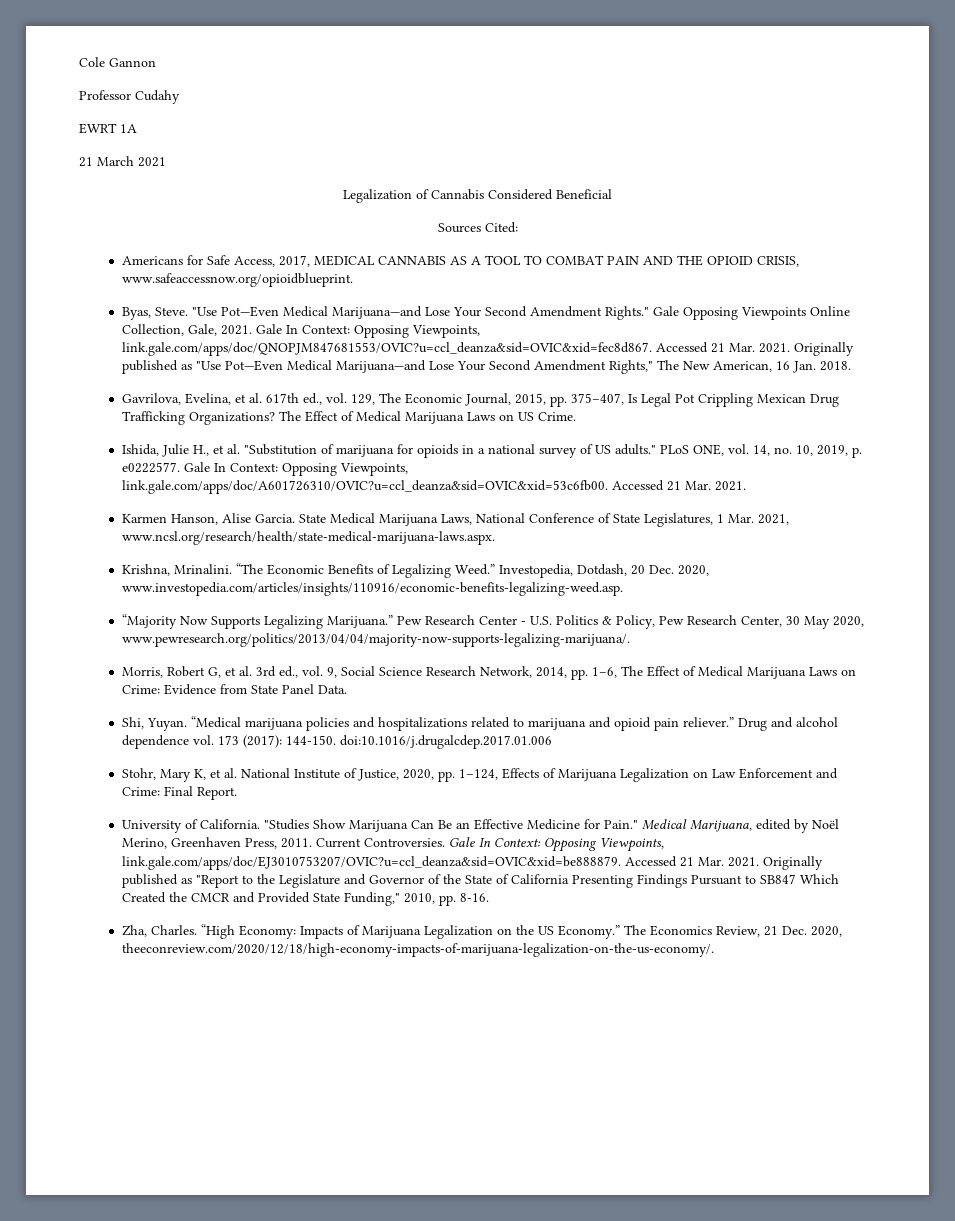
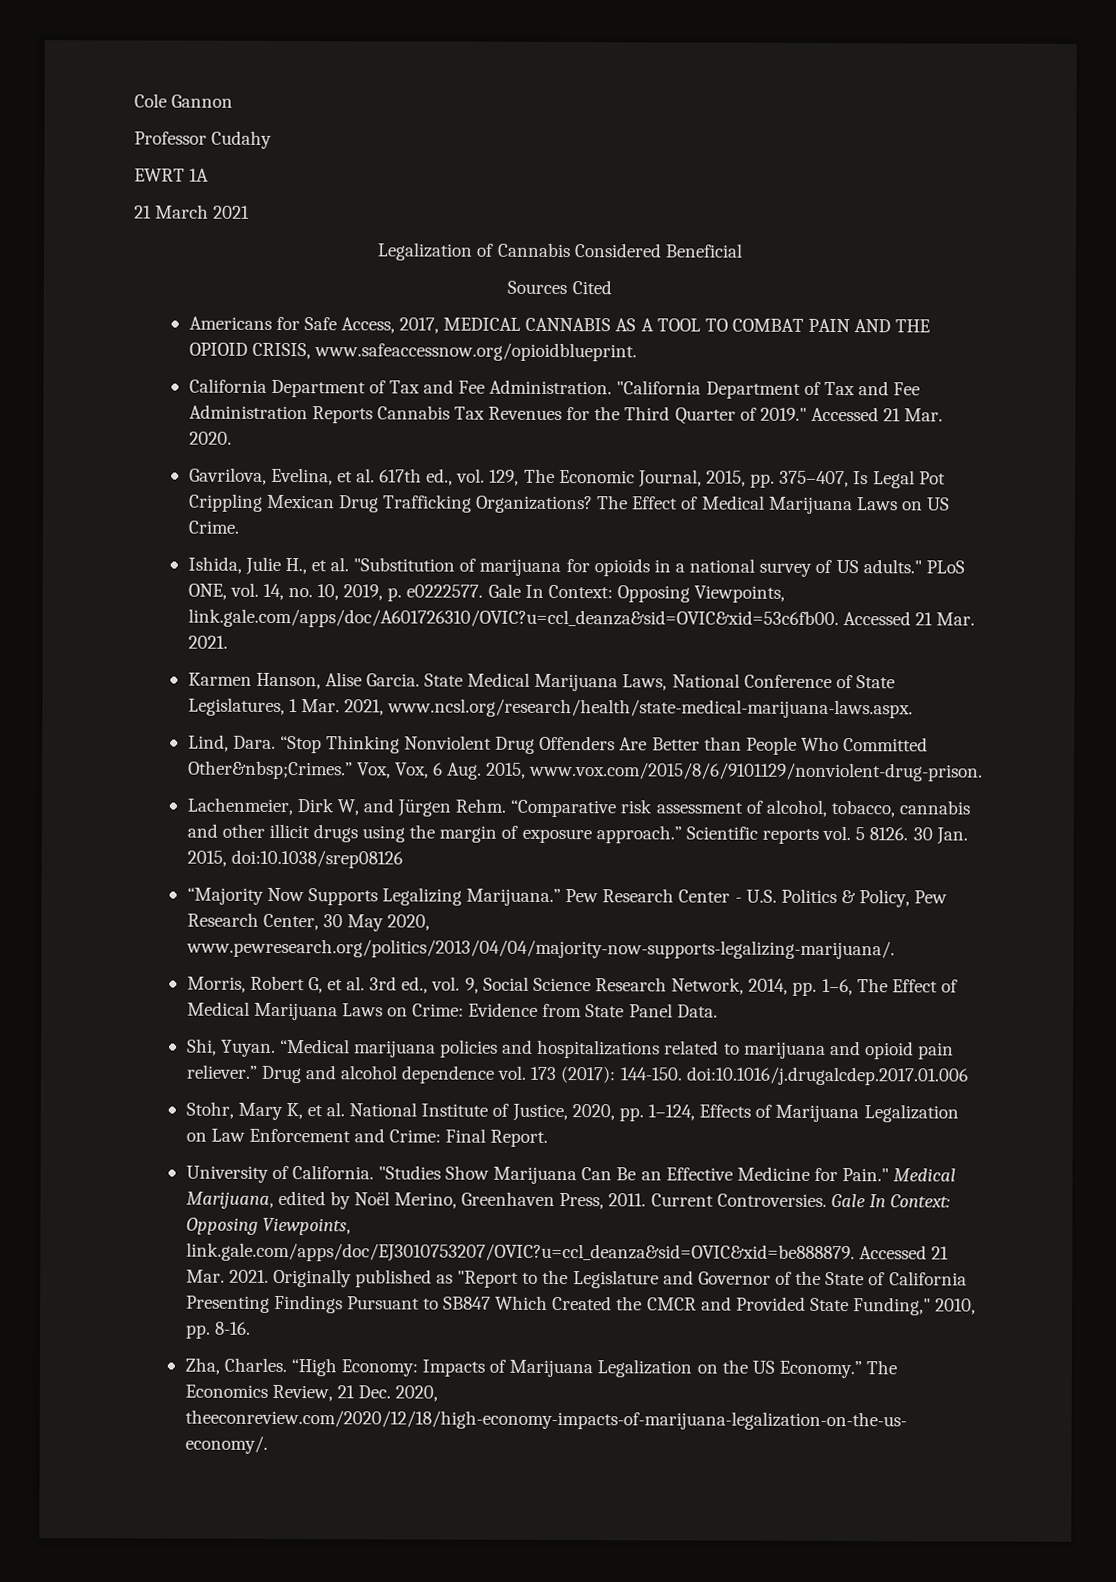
- Sources Cited:
+ Sources Cited
- Byas, Steve. "Use Pot—Even Medical Marijuana—and Lose Your Second Amendment Rights." Gale Opposing Viewpoints Online Collection, Gale, 2021. Gale In Context: Opposing Viewpoints, link.gale.com/apps/doc/QNOPJM847681553/OVIC?u=ccl_deanza&sid=OVIC&xid=fec8d867. Accessed 21 Mar. 2021. Originally published as "Use Pot—Even Medical Marijuana—and Lose Your Second Amendment Rights," The New American, 16 Jan. 2018.
+ California Department of Tax and Fee Administration. "California Department of Tax and Fee Administration Reports Cannabis Tax Revenues for the Third Quarter of 2019." Accessed 21 Mar. 2020.
- Krishna, Mrinalini. “The Economic Benefits of Legalizing Weed.” Investopedia, Dotdash, 20 Dec. 2020, www.investopedia.com/articles/insights/110916/economic-benefits-legalizing-weed.asp.
+ Lind, Dara. “Stop Thinking Nonviolent Drug Offenders Are Better than People Who Committed Other&nbsp;Crimes.” Vox, Vox, 6 Aug. 2015, www.vox.com/2015/8/6/9101129/nonviolent-drug-prison.
+ Lachenmeier, Dirk W, and Jürgen Rehm. “Comparative risk assessment of alcohol, tobacco, cannabis and other illicit drugs using the margin of exposure approach.” Scientific reports vol. 5 8126. 30 Jan. 2015, doi:10.1038/srep08126

